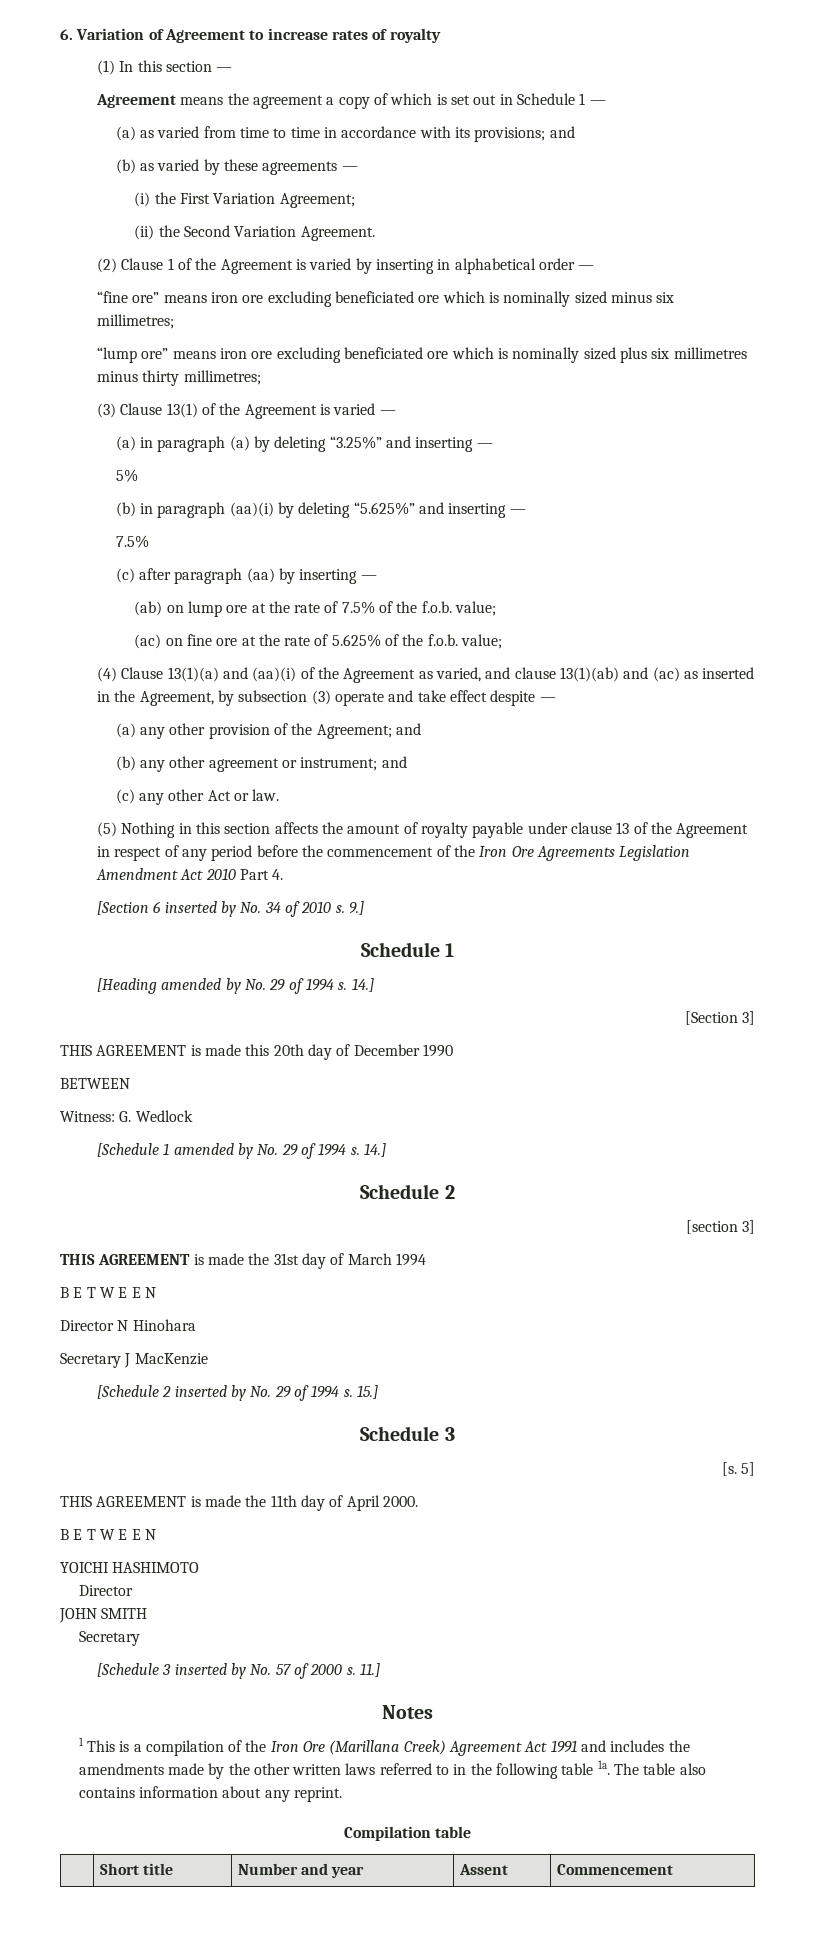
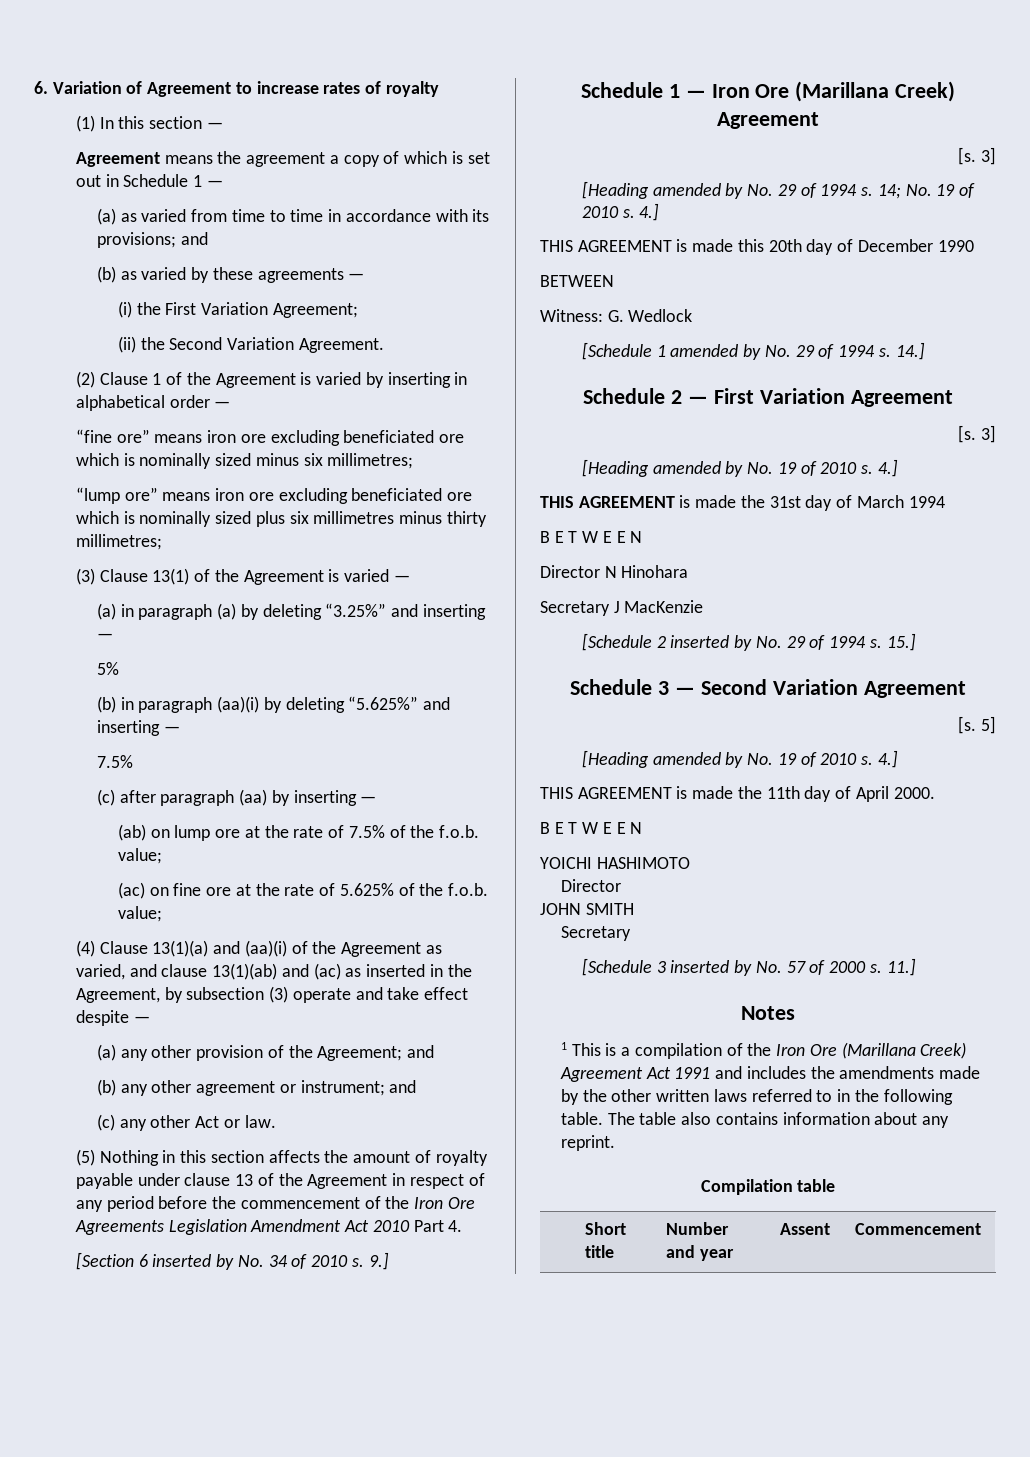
  9.]
- Schedule 1
+ Schedule 1 — Iron Ore (Marillana Creek) Agreement
+ [s. 3]
- [Heading amended by No. 29 of 1994 s. 14.]
- [Section 3]
+ [Heading amended by No. 29 of 1994 s. 14; No. 19 of 2010 s. 4.]
- Schedule 2
- [section 3]
+ Schedule 2 — First Variation Agreement
+ [s. 3]
+ [Heading amended by No. 19 of 2010 s. 4.]
- Schedule 3
+ Schedule 3 — Second Variation Agreement
  [s. 5]
+ [Heading amended by No. 19 of 2010 s. 4.]
- 1 This is a compilation of the Iron Ore (Marillana Creek) Agreement Act 1991 and includes the amendments made by the other written laws referred to in the following table 1a.
+ 1 This is a compilation of the Iron Ore (Marillana Creek) Agreement Act 1991 and includes the amendments made by the other written laws referred to in the following table.

